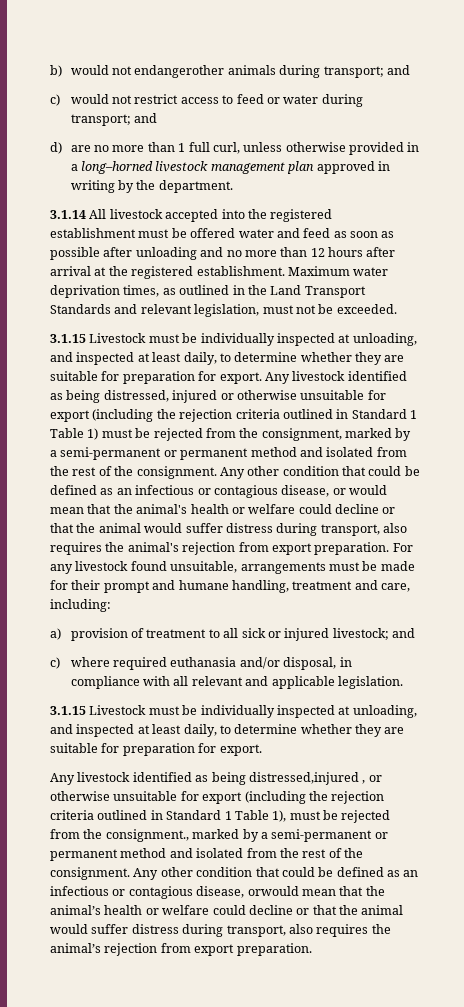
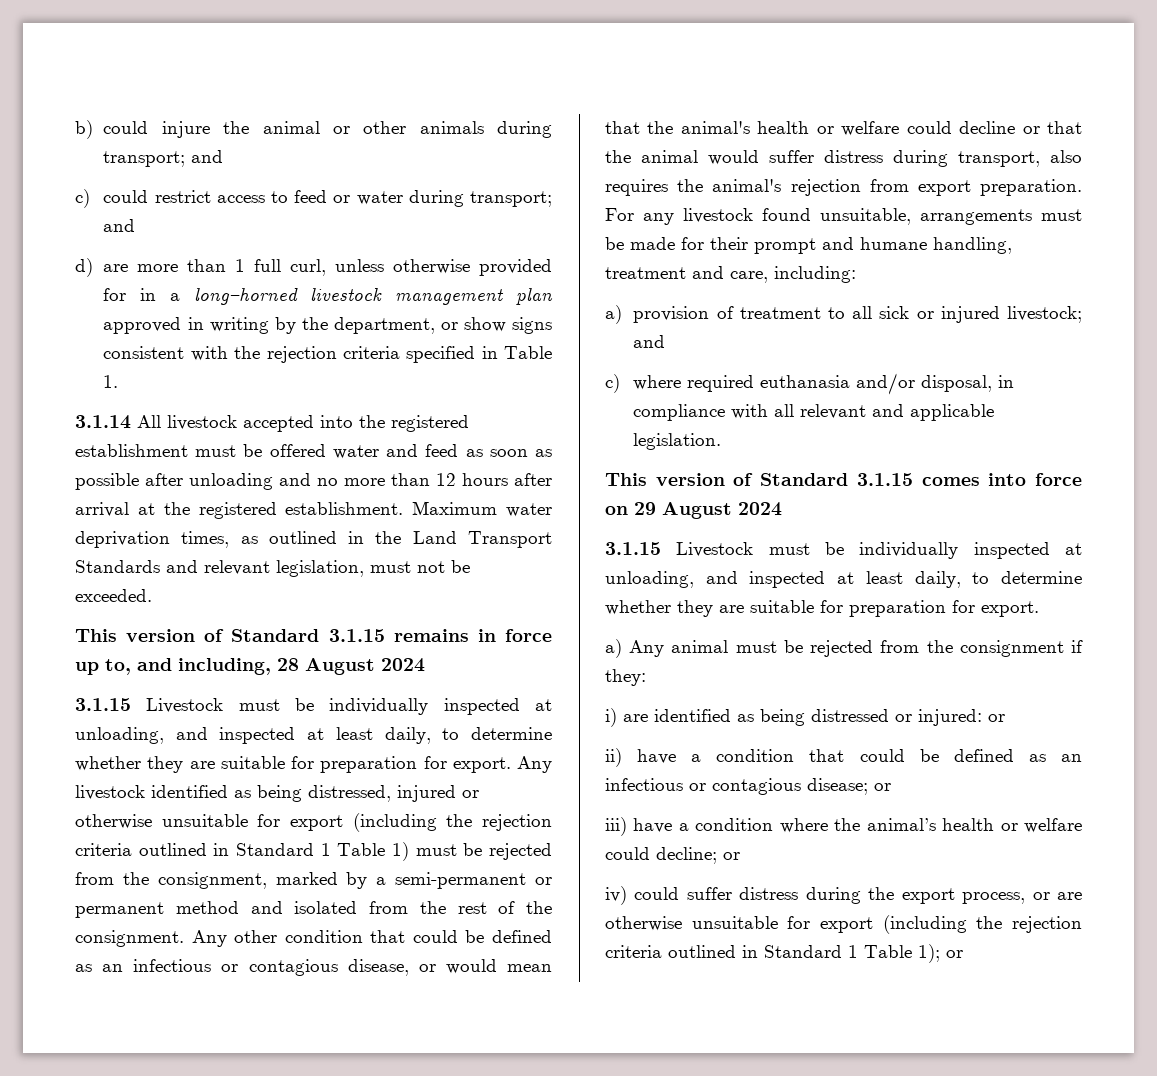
- b) would not endangerother animals during transport; and
+ b) could injure the animal or other animals during transport; and
- c) would not restrict access to feed or water during transport; and
+ c) could restrict access to feed or water during transport; and
- d) are no more than 1 full curl, unless otherwise provided in a long–horned livestock management plan approved in writing by the department.
+ d) are more than 1 full curl, unless otherwise provided for in a long–horned livestock management plan approved in writing by the department, or show signs consistent with the rejection criteria specified in Table 1.
+ This version of Standard 3.1.15 remains in force up to, and including, 28 August 2024
+ This version of Standard 3.1.15 comes into force on 29 August 2024
- Any livestock identified as being distressed,injured , or otherwise unsuitable for export (including the rejection criteria outlined in Standard 1 Table 1), must be rejected from the consignment., marked by a semi-permanent or permanent method and isolated from the rest of the consignment. Any other condition that could be defined as an infectious or contagious disease, orwould mean that the animal’s health or welfare could decline or that the animal would suffer distress during transport, also requires the animal’s rejection from export preparation.
+ a) Any animal must be rejected from the consignment if they:
+ i) are identified as being distressed or injured: or
+ ii) have a condition that could be defined as an infectious or contagious disease; or
+ iii) have a condition where the animal’s health or welfare could decline; or
+ iv) could suffer distress during the export process, or are otherwise unsuitable for export (including the rejection criteria outlined in Standard 1 Table 1); or

